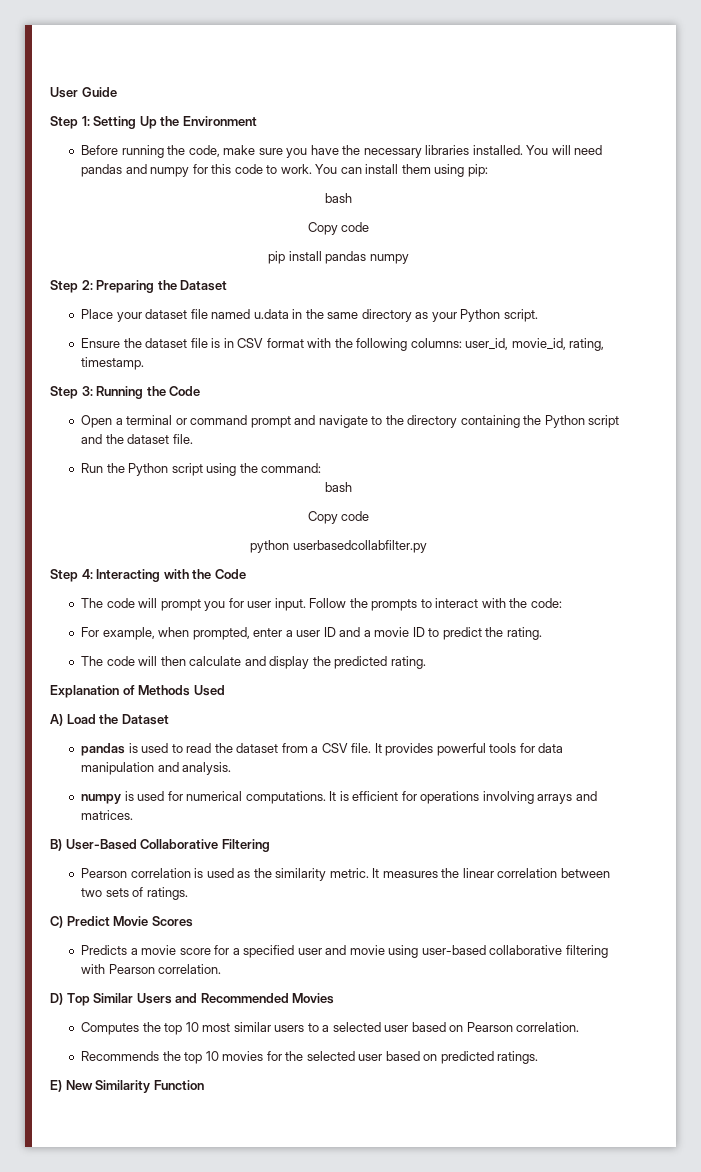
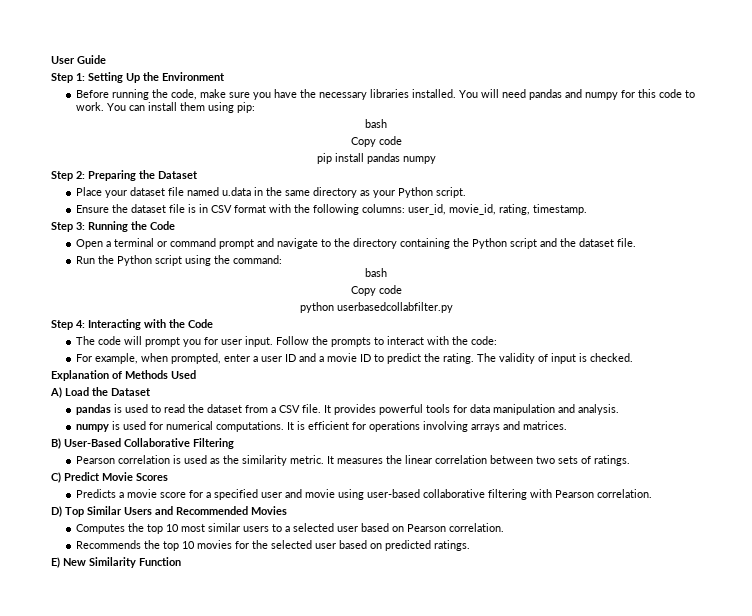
- For example, when prompted, enter a user ID and a movie ID to predict the rating.
- The code will then calculate and display the predicted rating.
+ For example, when prompted, enter a user ID and a movie ID to predict the rating. The validity of input is checked.

